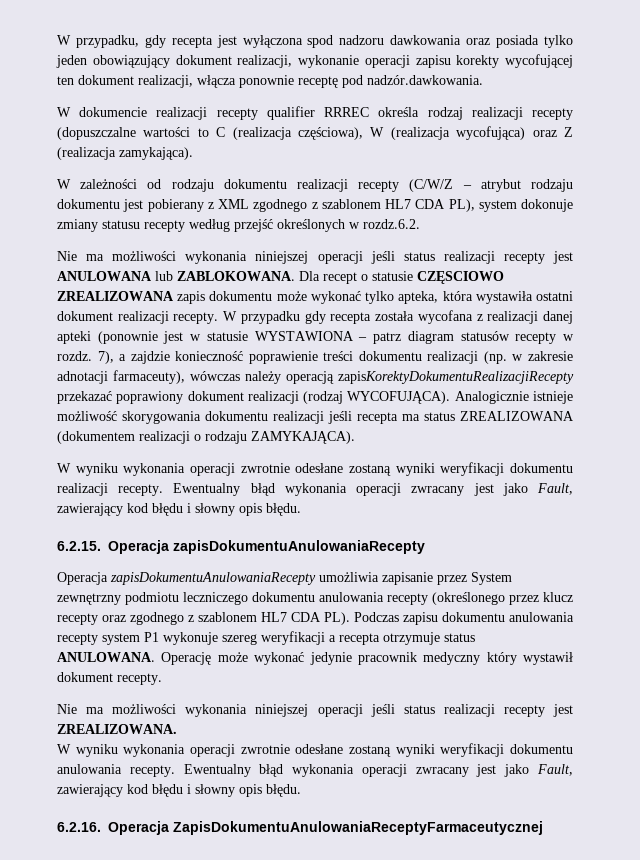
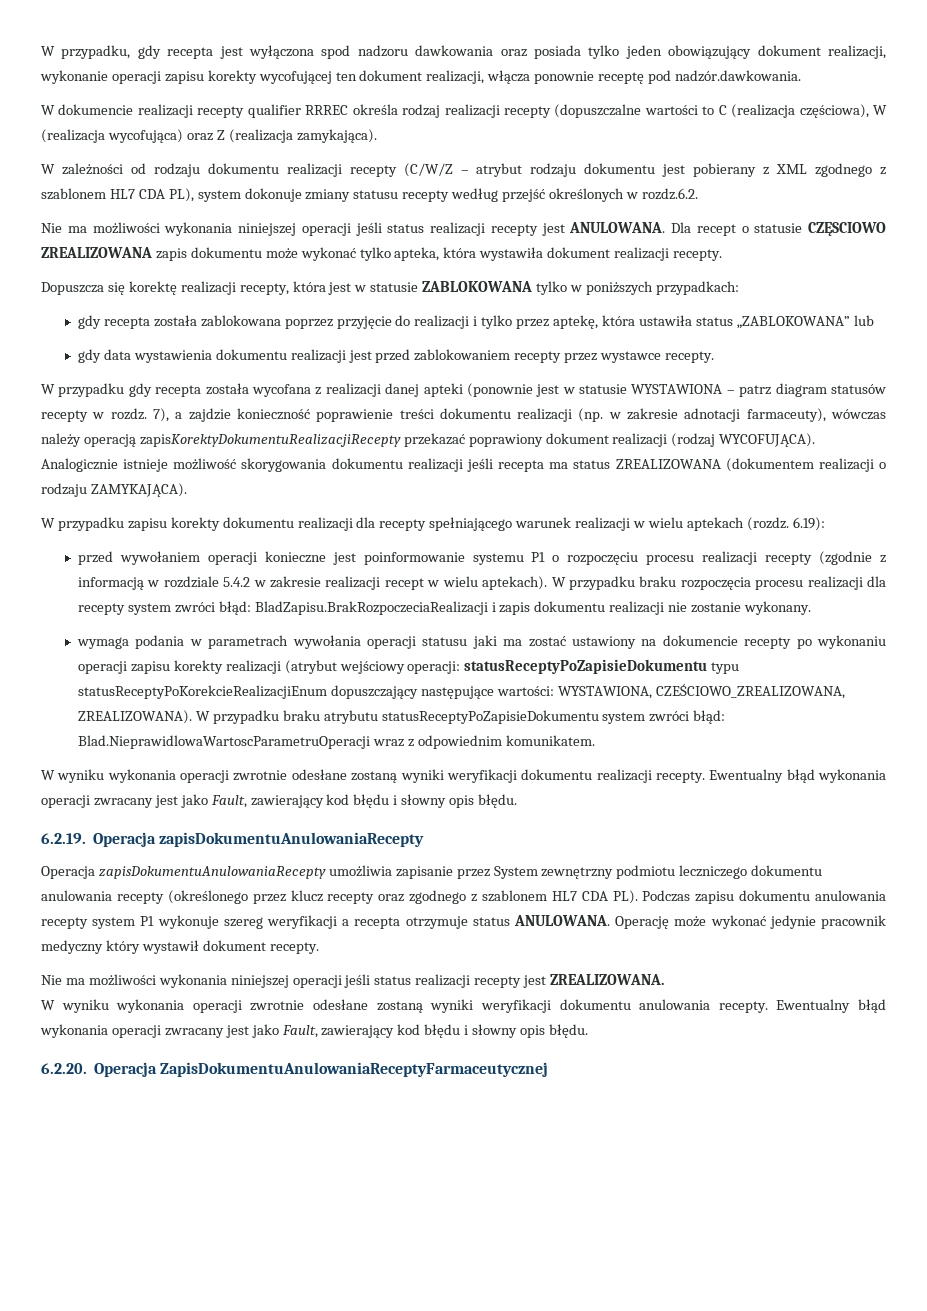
- Nie ma możliwości wykonania niniejszej operacji jeśli status realizacji recepty jest ANULOWANA lub ZABLOKOWANA.
+ Nie ma możliwości wykonania niniejszej operacji jeśli status realizacji recepty jest ANULOWANA.
- Dla recept o statusie CZĘSCIOWO ZREALIZOWANA zapis dokumentu może wykonać tylko apteka, która wystawiła ostatni dokument realizacji recepty. W przypadku gdy recepta została wycofana z realizacji danej apteki (ponownie jest w statusie WYSTAWIONA – patrz diagram statusów recepty w rozdz.
+ Dla recept o statusie CZĘSCIOWO ZREALIZOWANA zapis dokumentu może wykonać tylko apteka, która wystawiła dokument realizacji recepty.
+ Dopuszcza się korektę realizacji recepty, która jest w statusie ZABLOKOWANA tylko w poniższych przypadkach:
+ gdy recepta została zablokowana poprzez przyjęcie do realizacji i tylko przez aptekę, która ustawiła status „ZABLOKOWANA” lub
+ gdy data wystawienia dokumentu realizacji jest przed zablokowaniem recepty przez wystawce recepty.
+ W przypadku gdy recepta została wycofana z realizacji danej apteki (ponownie jest w statusie WYSTAWIONA – patrz diagram statusów recepty w rozdz.
+ W przypadku zapisu korekty dokumentu realizacji dla recepty spełniającego warunek realizacji w wielu aptekach (rozdz. 6.19):
+ przed wywołaniem operacji konieczne jest poinformowanie systemu P1 o rozpoczęciu procesu realizacji recepty (zgodnie z informacją w rozdziale 5.4.2 w zakresie realizacji recept w wielu aptekach). W przypadku braku rozpoczęcia procesu realizacji dla recepty system zwróci błąd: BladZapisu.BrakRozpoczeciaRealizacji i zapis dokumentu realizacji nie zostanie wykonany.
+ wymaga podania w parametrach wywołania operacji statusu jaki ma zostać ustawiony na dokumencie recepty po wykonaniu operacji zapisu korekty realizacji (atrybut wejściowy operacji: statusReceptyPoZapisieDokumentu typu statusReceptyPoKorekcieRealizacjiEnum dopuszczający następujące wartości: WYSTAWIONA, CZEŚCIOWO_ZREALIZOWANA, ZREALIZOWANA). W przypadku braku atrybutu statusReceptyPoZapisieDokumentu system zwróci błąd: Blad.NieprawidlowaWartoscParametruOperacji wraz z odpowiednim komunikatem.
- 6.2.15. Operacja zapisDokumentuAnulowaniaRecepty
+ 6.2.19. Operacja zapisDokumentuAnulowaniaRecepty
- 6.2.16. Operacja ZapisDokumentuAnulowaniaReceptyFarmaceutycznej
+ 6.2.20. Operacja ZapisDokumentuAnulowaniaReceptyFarmaceutycznej

